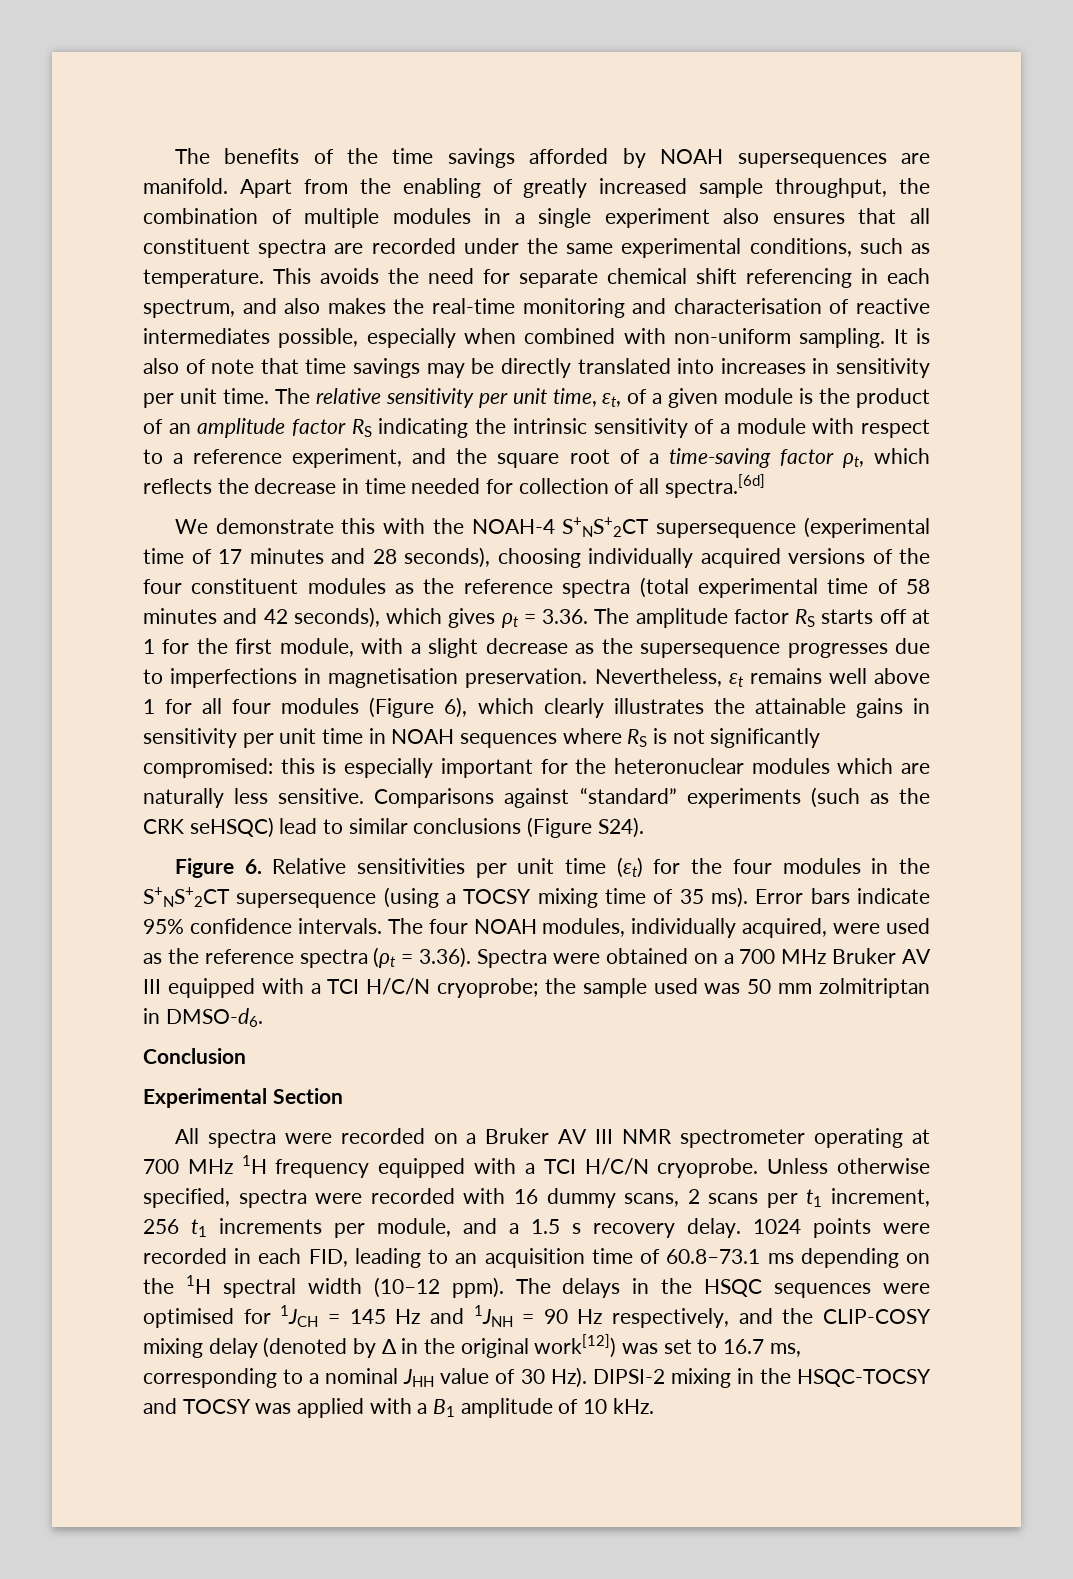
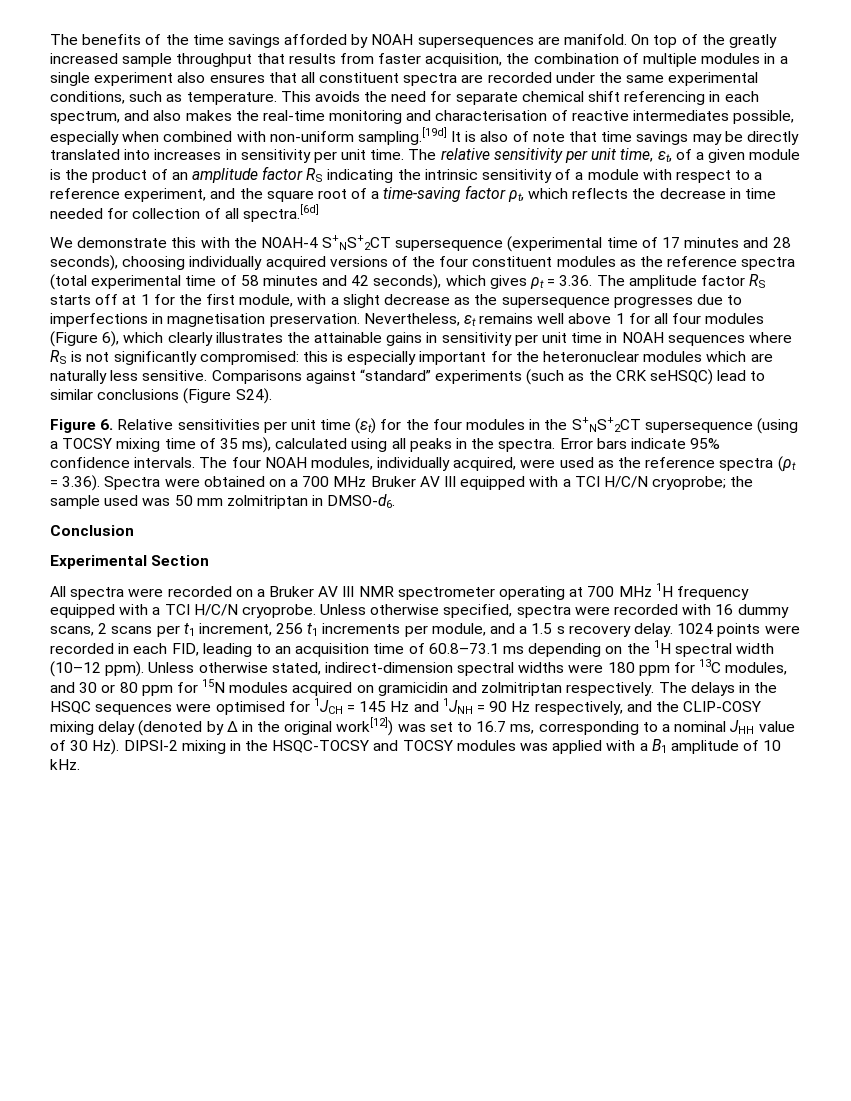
- Apart from the enabling of greatly increased sample throughput, the combination of multiple modules in a single experiment also ensures that all constituent spectra are recorded under the same experimental conditions, such as temperature.
+ On top of the greatly increased sample throughput that results from faster acquisition, the combination of multiple modules in a single experiment also ensures that all constituent spectra are recorded under the same experimental conditions, such as temperature.
- This avoids the need for separate chemical shift referencing in each spectrum, and also makes the real-time monitoring and characterisation of reactive intermediates possible, especially when combined with non-uniform sampling. It is also of note that time savings may be directly translated into increases in sensitivity per unit time.
+ This avoids the need for separate chemical shift referencing in each spectrum, and also makes the real-time monitoring and characterisation of reactive intermediates possible, especially when combined with non-uniform sampling.[19d] It is also of note that time savings may be directly translated into increases in sensitivity per unit time.
- Figure 6. Relative sensitivities per unit time (εt) for the four modules in the S+NS+2CT supersequence (using a TOCSY mixing time of 35 ms).
+ Figure 6. Relative sensitivities per unit time (εt) for the four modules in the S+NS+2CT supersequence (using a TOCSY mixing time of 35 ms), calculated using all peaks in the spectra.
+ Unless otherwise stated, indirect-dimension spectral widths were 180 ppm for 13C modules, and 30 or 80 ppm for 15N modules acquired on gramicidin and zolmitriptan respectively.
- The delays in the HSQC sequences were optimised for 1JCH = 145 Hz and 1JNH = 90 Hz respectively, and the CLIP-COSY mixing delay (denoted by Δ in the original work[12]) was set to 16.7 ms, corresponding to a nominal JHH value of 30 Hz). DIPSI-2 mixing in the HSQC-TOCSY and TOCSY was applied with a B1 amplitude of 10 kHz.
+ The delays in the HSQC sequences were optimised for 1JCH = 145 Hz and 1JNH = 90 Hz respectively, and the CLIP-COSY mixing delay (denoted by Δ in the original work[12]) was set to 16.7 ms, corresponding to a nominal JHH value of 30 Hz). DIPSI-2 mixing in the HSQC-TOCSY and TOCSY modules was applied with a B1 amplitude of 10 kHz.

